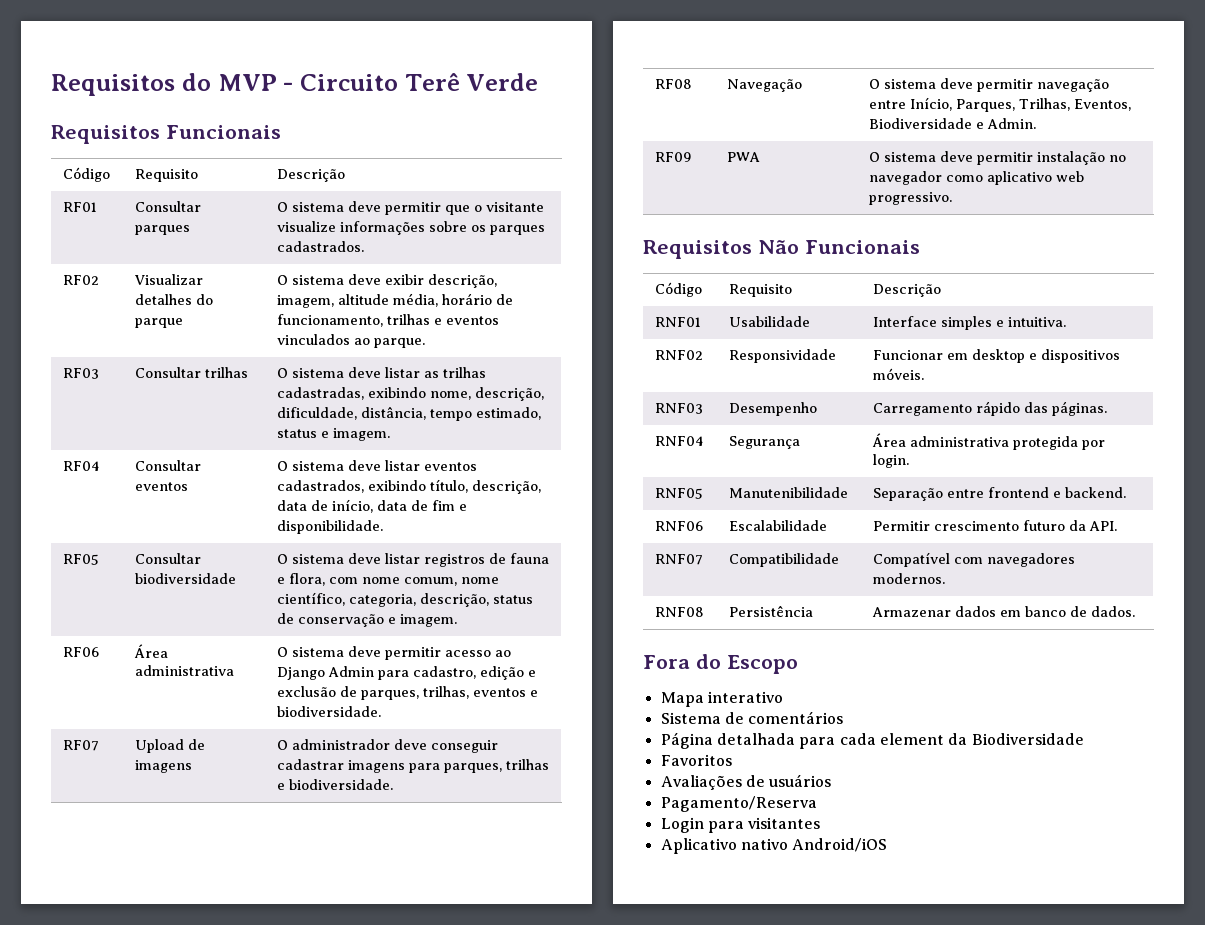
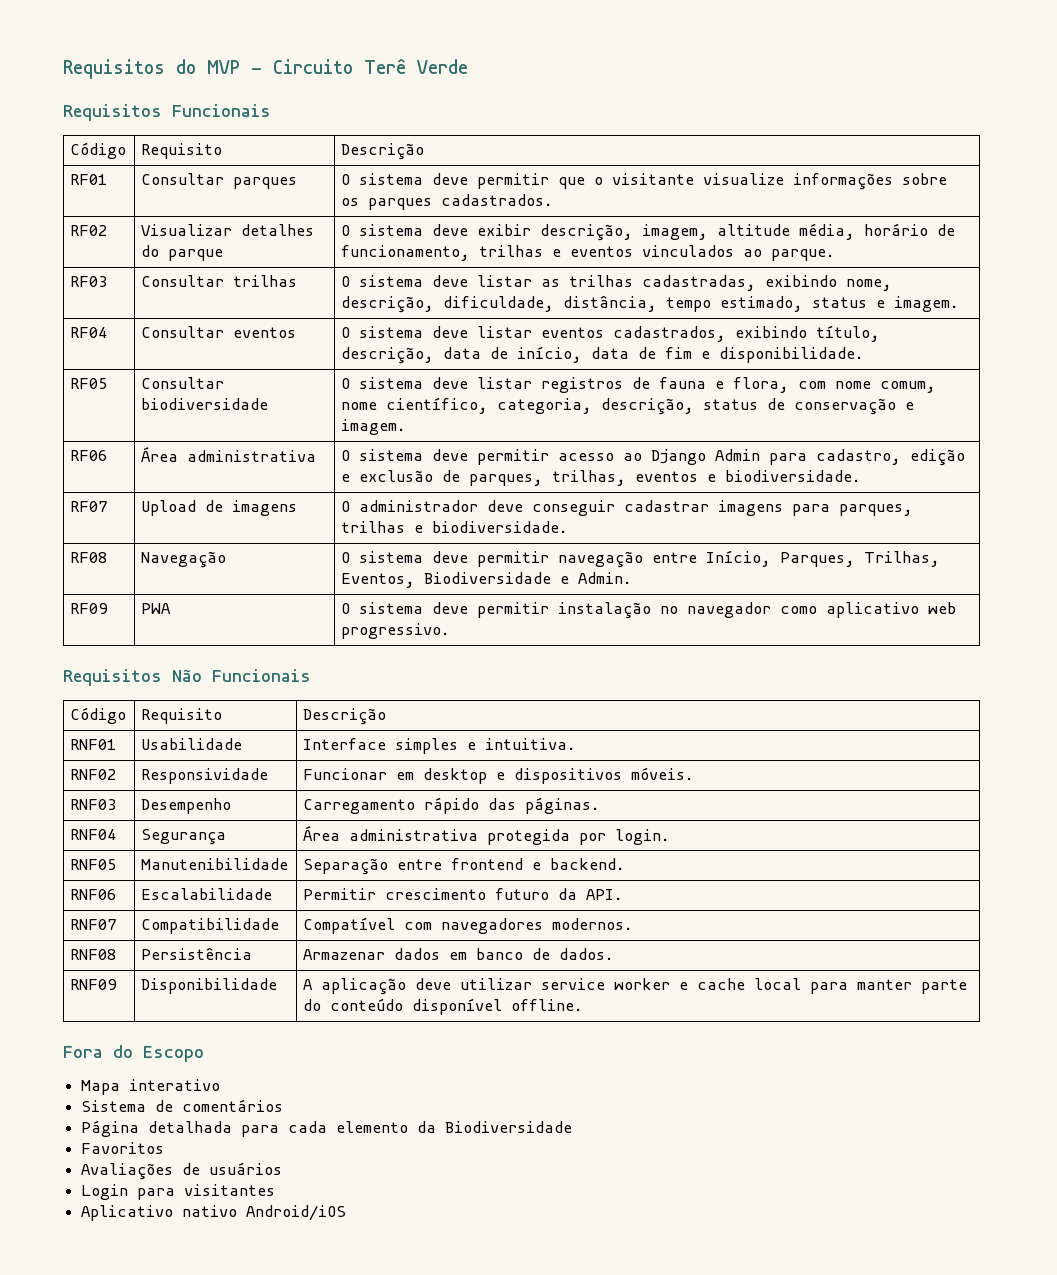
+ RNF09 | Disponibilidade | A aplicação deve utilizar service worker e cache local para manter parte do conteúdo disponível offline.
- Página detalhada para cada element da Biodiversidade
+ Página detalhada para cada elemento da Biodiversidade
- Pagamento/Reserva

